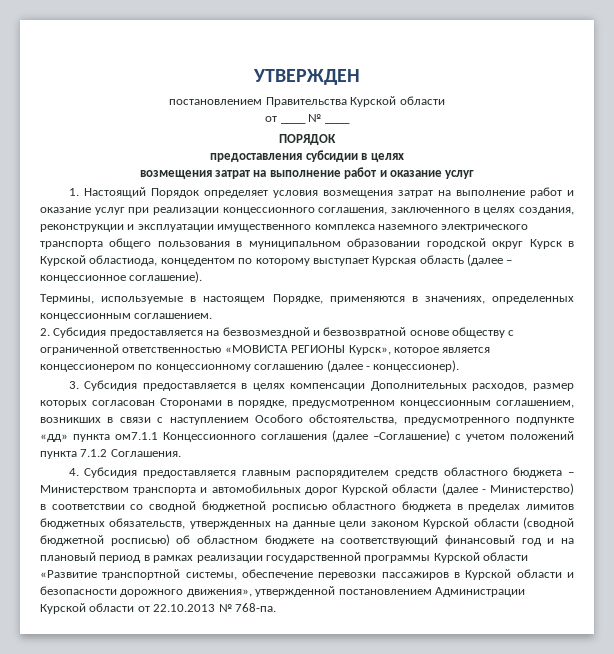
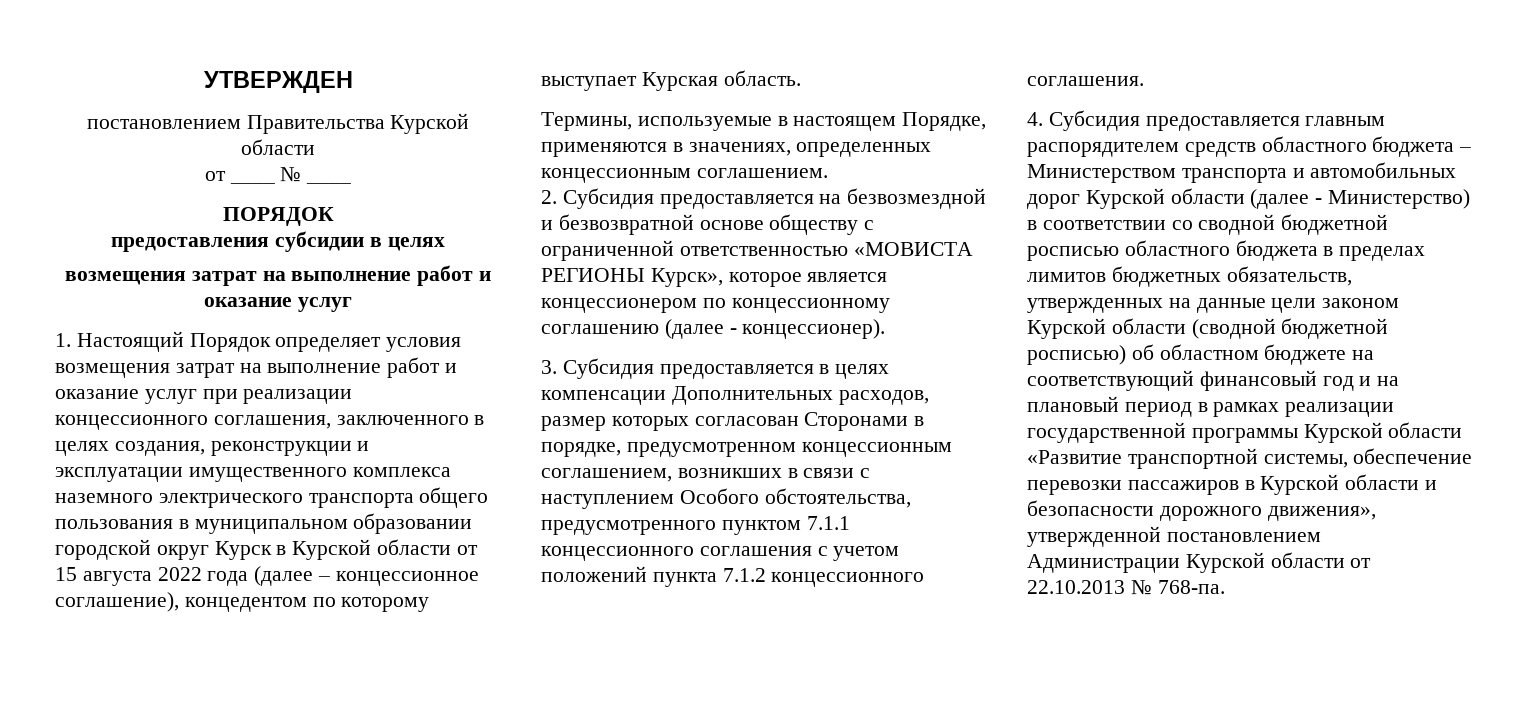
- 1. Настоящий Порядок определяет условия возмещения затрат на выполнение работ и оказание услуг при реализации концессионного соглашения, заключенного в целях создания, реконструкции и эксплуатации имущественного комплекса наземного электрического транспорта общего пользования в муниципальном образовании городской округ Курск в Курской областиода, концедентом по которому выступает Курская область (далее – концессионное соглашение).
+ 1. Настоящий Порядок определяет условия возмещения затрат на выполнение работ и оказание услуг при реализации концессионного соглашения, заключенного в целях создания, реконструкции и эксплуатации имущественного комплекса наземного электрического транспорта общего пользования в муниципальном образовании городской округ Курск в Курской области от 15 августа 2022 года (далее – концессионное соглашение), концедентом по которому выступает Курская область.
- 3. Субсидия предоставляется в целях компенсации Дополнительных расходов, размер которых согласован Сторонами в порядке, предусмотренном концессионным соглашением, возникших в связи с наступлением Особого обстоятельства, предусмотренного подпункте «дд» пункта ом7.1.1 Концессионного соглашения (далее –Соглашение) с учетом положений пункта 7.1.2 Соглашения.
+ 3. Субсидия предоставляется в целях компенсации Дополнительных расходов, размер которых согласован Сторонами в порядке, предусмотренном концессионным соглашением, возникших в связи с наступлением Особого обстоятельства, предусмотренного пунктом 7.1.1 концессионного соглашения с учетом положений пункта 7.1.2 концессионного соглашения.

